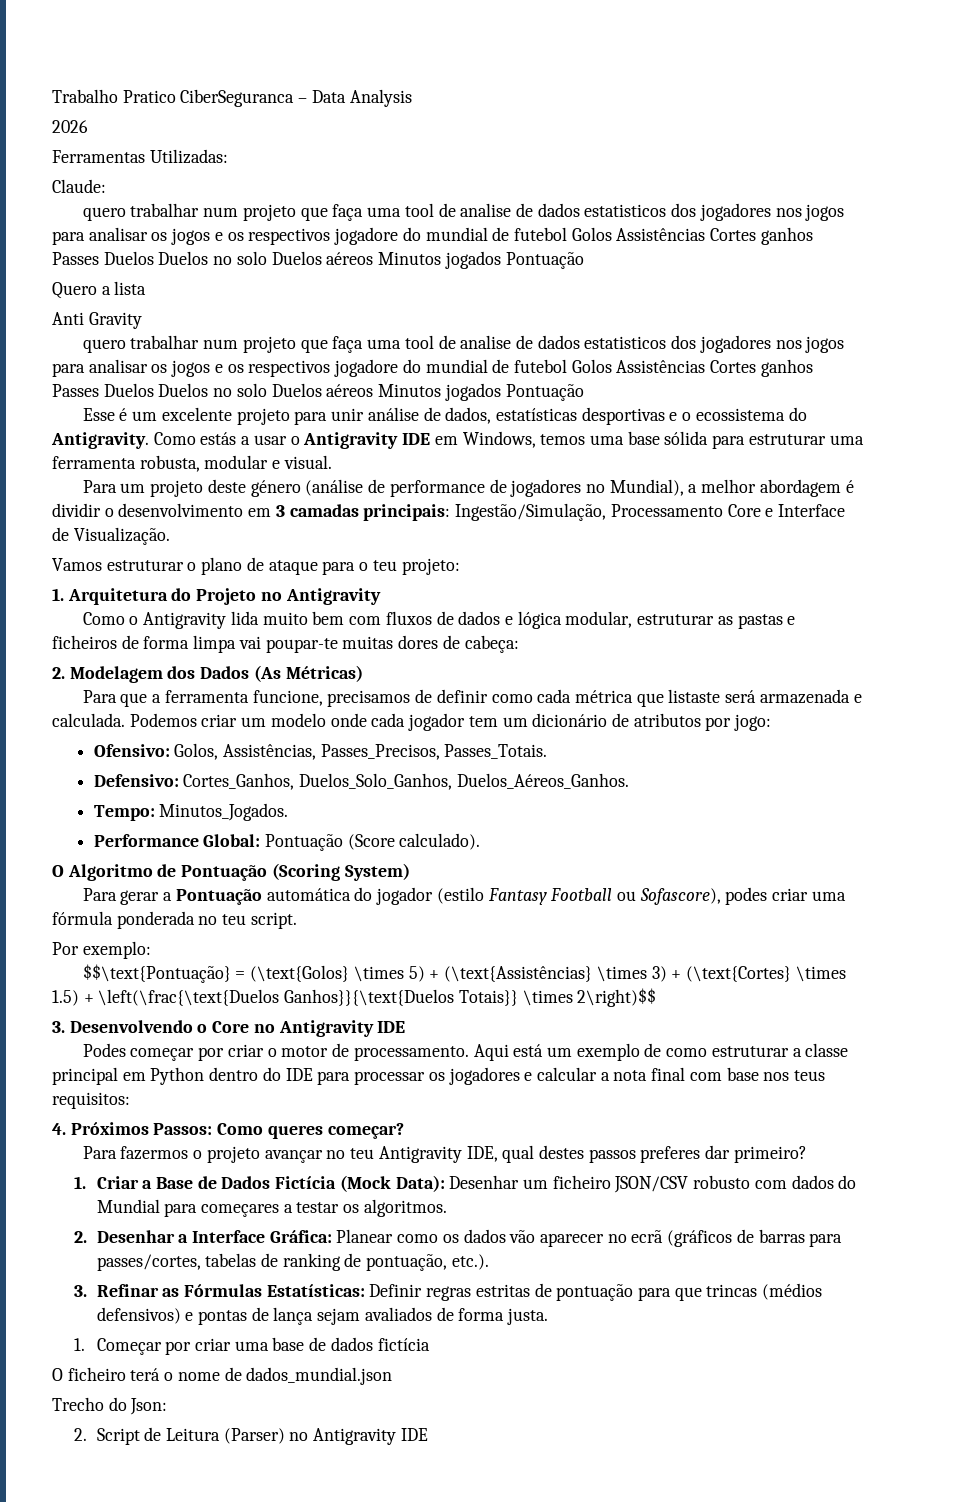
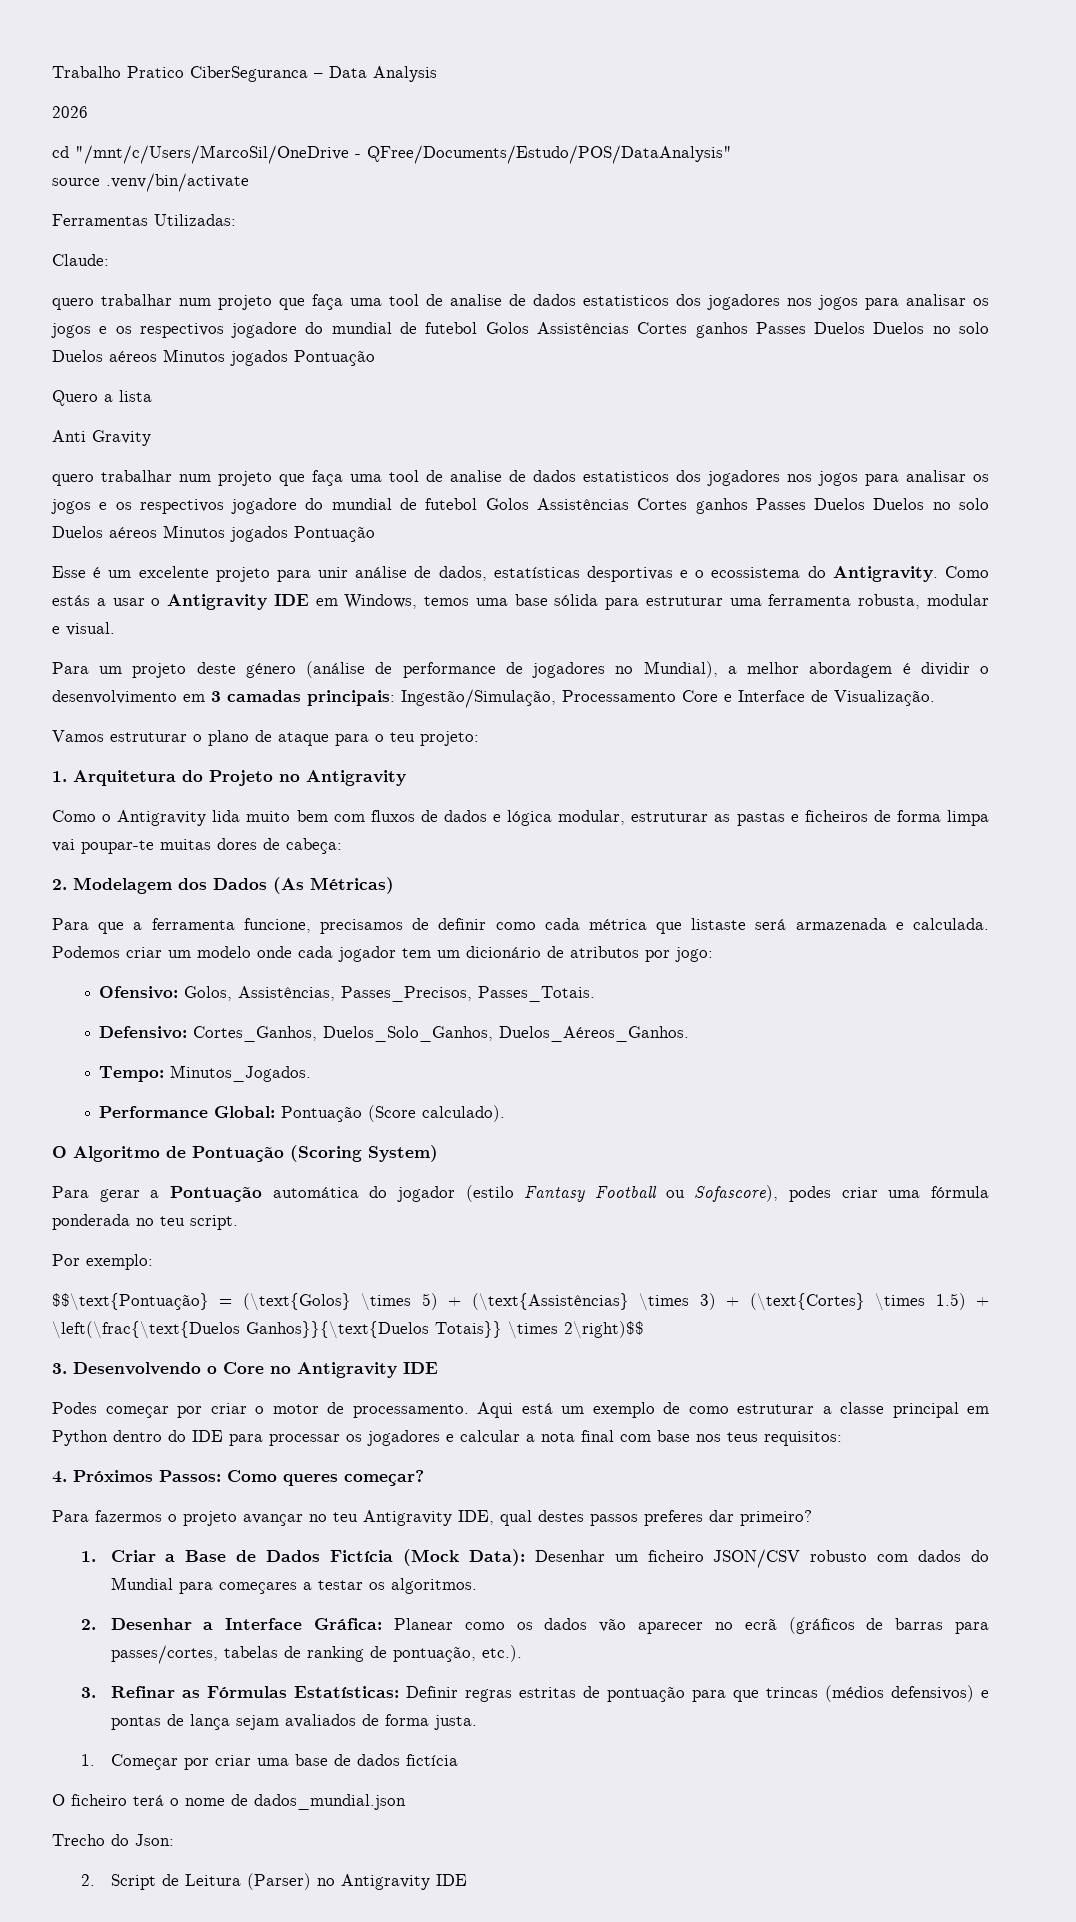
+ cd "/mnt/c/Users/MarcoSil/OneDrive - QFree/Documents/Estudo/POS/DataAnalysis"
+ source .venv/bin/activate

